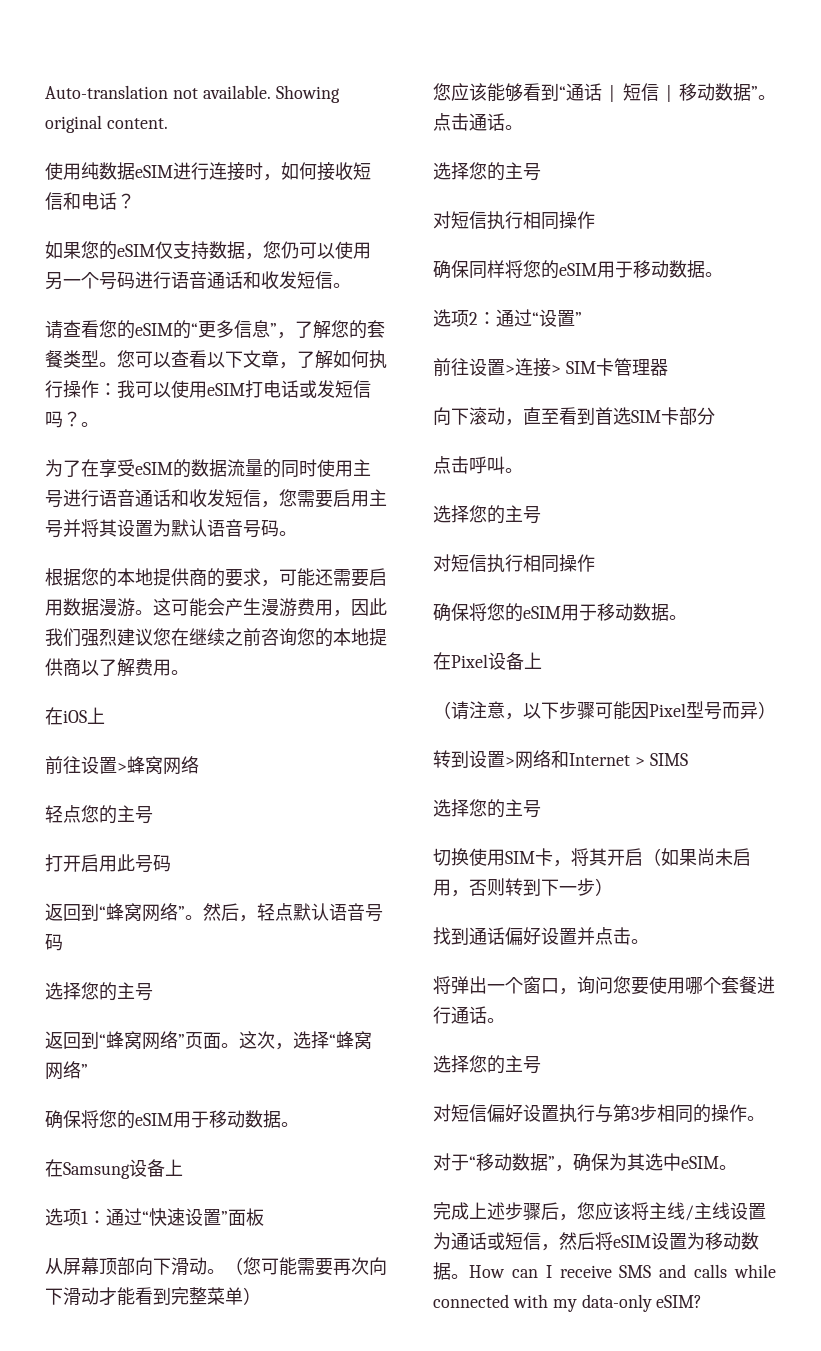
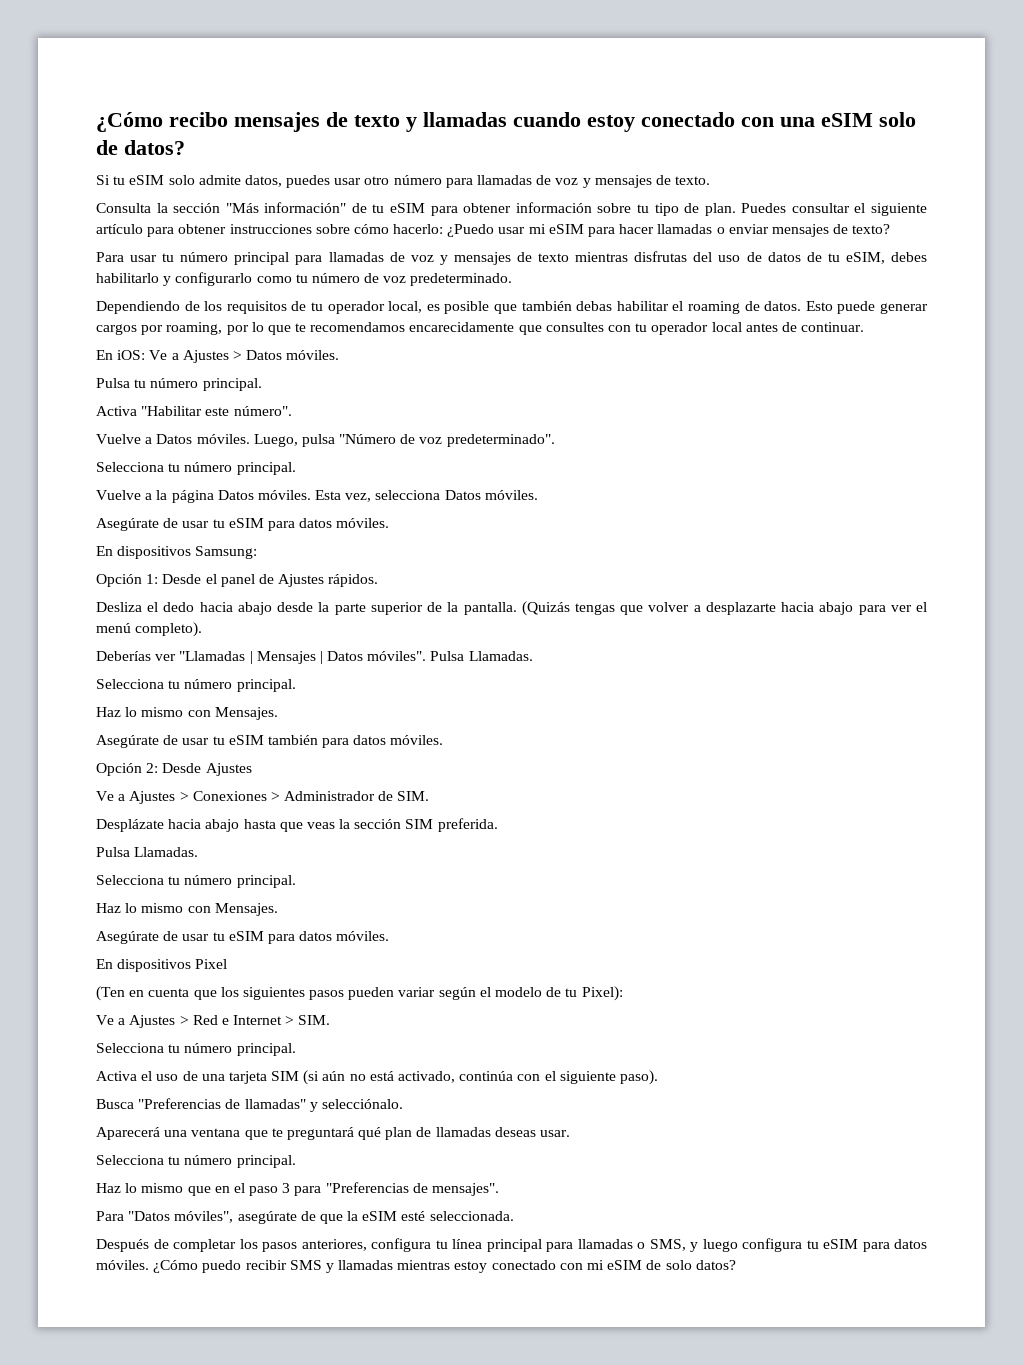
- Auto-translation not available. Showing original content.
- 使用纯数据eSIM进行连接时，如何接收短信和电话？
- 如果您的eSIM仅支持数据，您仍可以使用另一个号码进行语音通话和收发短信。
- 请查看您的eSIM的“更多信息”，了解您的套餐类型。您可以查看以下文章，了解如何执行操作：我可以使用eSIM打电话或发短信吗？。
- 为了在享受eSIM的数据流量的同时使用主号进行语音通话和收发短信，您需要启用主号并将其设置为默认语音号码。
- 根据您的本地提供商的要求，可能还需要启用数据漫游。这可能会产生漫游费用，因此我们强烈建议您在继续之前咨询您的本地提供商以了解费用。
- 在iOS上
- 前往设置>蜂窝网络
- 轻点您的主号
- 打开启用此号码
- 返回到“蜂窝网络”。然后，轻点默认语音号码
- 选择您的主号
- 返回到“蜂窝网络”页面。这次，选择“蜂窝网络”
- 确保将您的eSIM用于移动数据。
- 在Samsung设备上
- 选项1：通过“快速设置”面板
- 从屏幕顶部向下滑动。（您可能需要再次向下滑动才能看到完整菜单）
- 您应该能够看到“通话 | 短信 | 移动数据”。点击通话。
- 选择您的主号
- 对短信执行相同操作
- 确保同样将您的eSIM用于移动数据。
- 选项2：通过“设置”
- 前往设置>连接> SIM卡管理器
- 向下滚动，直至看到首选SIM卡部分
- 点击呼叫。
- 选择您的主号
- 对短信执行相同操作
- 确保将您的eSIM用于移动数据。
- 在Pixel设备上
- （请注意，以下步骤可能因Pixel型号而异）
- 转到设置>网络和Internet > SIMS
- 选择您的主号
- 切换使用SIM卡，将其开启（如果尚未启用，否则转到下一步）
- 找到通话偏好设置并点击。
- 将弹出一个窗口，询问您要使用哪个套餐进行通话。
- 选择您的主号
- 对短信偏好设置执行与第3步相同的操作。
- 对于“移动数据”，确保为其选中eSIM。
- 完成上述步骤后，您应该将主线/主线设置为通话或短信，然后将eSIM设置为移动数据。How can I receive SMS and calls while connected with my data-only eSIM?
+ ¿Cómo recibo mensajes de texto y llamadas cuando estoy conectado con una eSIM solo de datos?
+ Si tu eSIM solo admite datos, puedes usar otro número para llamadas de voz y mensajes de texto.
+ Consulta la sección "Más información" de tu eSIM para obtener información sobre tu tipo de plan. Puedes consultar el siguiente artículo para obtener instrucciones sobre cómo hacerlo: ¿Puedo usar mi eSIM para hacer llamadas o enviar mensajes de texto?
+ Para usar tu número principal para llamadas de voz y mensajes de texto mientras disfrutas del uso de datos de tu eSIM, debes habilitarlo y configurarlo como tu número de voz predeterminado.
+ Dependiendo de los requisitos de tu operador local, es posible que también debas habilitar el roaming de datos. Esto puede generar cargos por roaming, por lo que te recomendamos encarecidamente que consultes con tu operador local antes de continuar.
+ En iOS: Ve a Ajustes > Datos móviles.
+ Pulsa tu número principal.
+ Activa "Habilitar este número".
+ Vuelve a Datos móviles. Luego, pulsa "Número de voz predeterminado".
+ Selecciona tu número principal.
+ Vuelve a la página Datos móviles. Esta vez, selecciona Datos móviles.
+ Asegúrate de usar tu eSIM para datos móviles.
+ En dispositivos Samsung:
+ Opción 1: Desde el panel de Ajustes rápidos.
+ Desliza el dedo hacia abajo desde la parte superior de la pantalla. (Quizás tengas que volver a desplazarte hacia abajo para ver el menú completo).
+ Deberías ver "Llamadas | Mensajes | Datos móviles". Pulsa Llamadas.
+ Selecciona tu número principal.
+ Haz lo mismo con Mensajes.
+ Asegúrate de usar tu eSIM también para datos móviles.
+ Opción 2: Desde Ajustes
+ Ve a Ajustes > Conexiones > Administrador de SIM.
+ Desplázate hacia abajo hasta que veas la sección SIM preferida.
+ Pulsa Llamadas.
+ Selecciona tu número principal.
+ Haz lo mismo con Mensajes.
+ Asegúrate de usar tu eSIM para datos móviles.
+ En dispositivos Pixel
+ (Ten en cuenta que los siguientes pasos pueden variar según el modelo de tu Pixel):
+ Ve a Ajustes > Red e Internet > SIM.
+ Selecciona tu número principal.
+ Activa el uso de una tarjeta SIM (si aún no está activado, continúa con el siguiente paso).
+ Busca "Preferencias de llamadas" y selecciónalo.
+ Aparecerá una ventana que te preguntará qué plan de llamadas deseas usar.
+ Selecciona tu número principal.
+ Haz lo mismo que en el paso 3 para "Preferencias de mensajes".
+ Para "Datos móviles", asegúrate de que la eSIM esté seleccionada.
+ Después de completar los pasos anteriores, configura tu línea principal para llamadas o SMS, y luego configura tu eSIM para datos móviles. ¿Cómo puedo recibir SMS y llamadas mientras estoy conectado con mi eSIM de solo datos?

